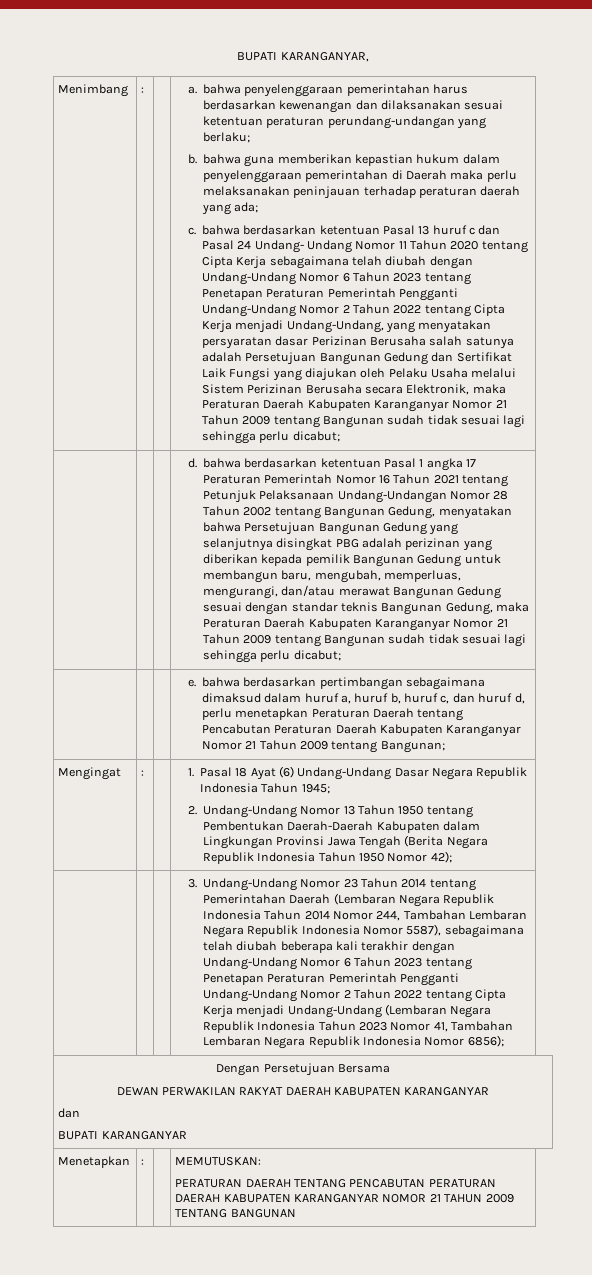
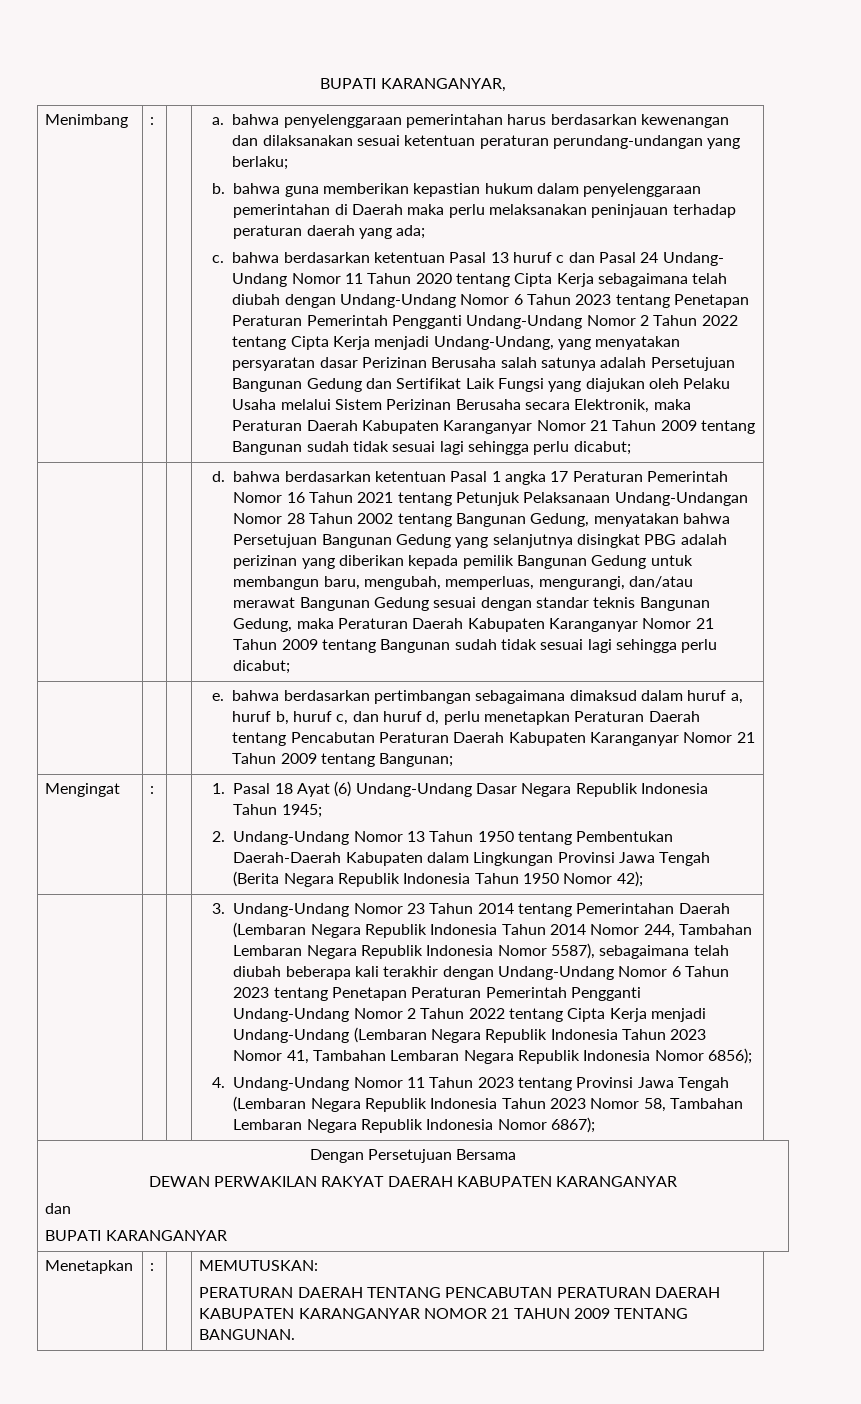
+ 4. Undang-Undang Nomor 11 Tahun 2023 tentang Provinsi Jawa Tengah (Lembaran Negara Republik Indonesia Tahun 2023 Nomor 58, Tambahan Lembaran Negara Republik Indonesia Nomor 6867);
  Menetapkan | : | | MEMUTUSKAN:
- PERATURAN DAERAH TENTANG PENCABUTAN PERATURAN DAERAH KABUPATEN KARANGANYAR NOMOR 21 TAHUN 2009 TENTANG BANGUNAN
+ PERATURAN DAERAH TENTANG PENCABUTAN PERATURAN DAERAH KABUPATEN KARANGANYAR NOMOR 21 TAHUN 2009 TENTANG BANGUNAN.

